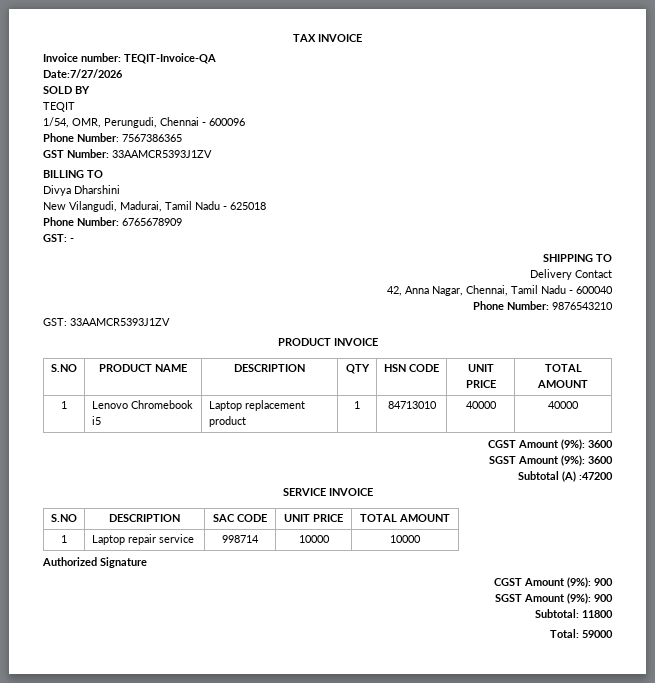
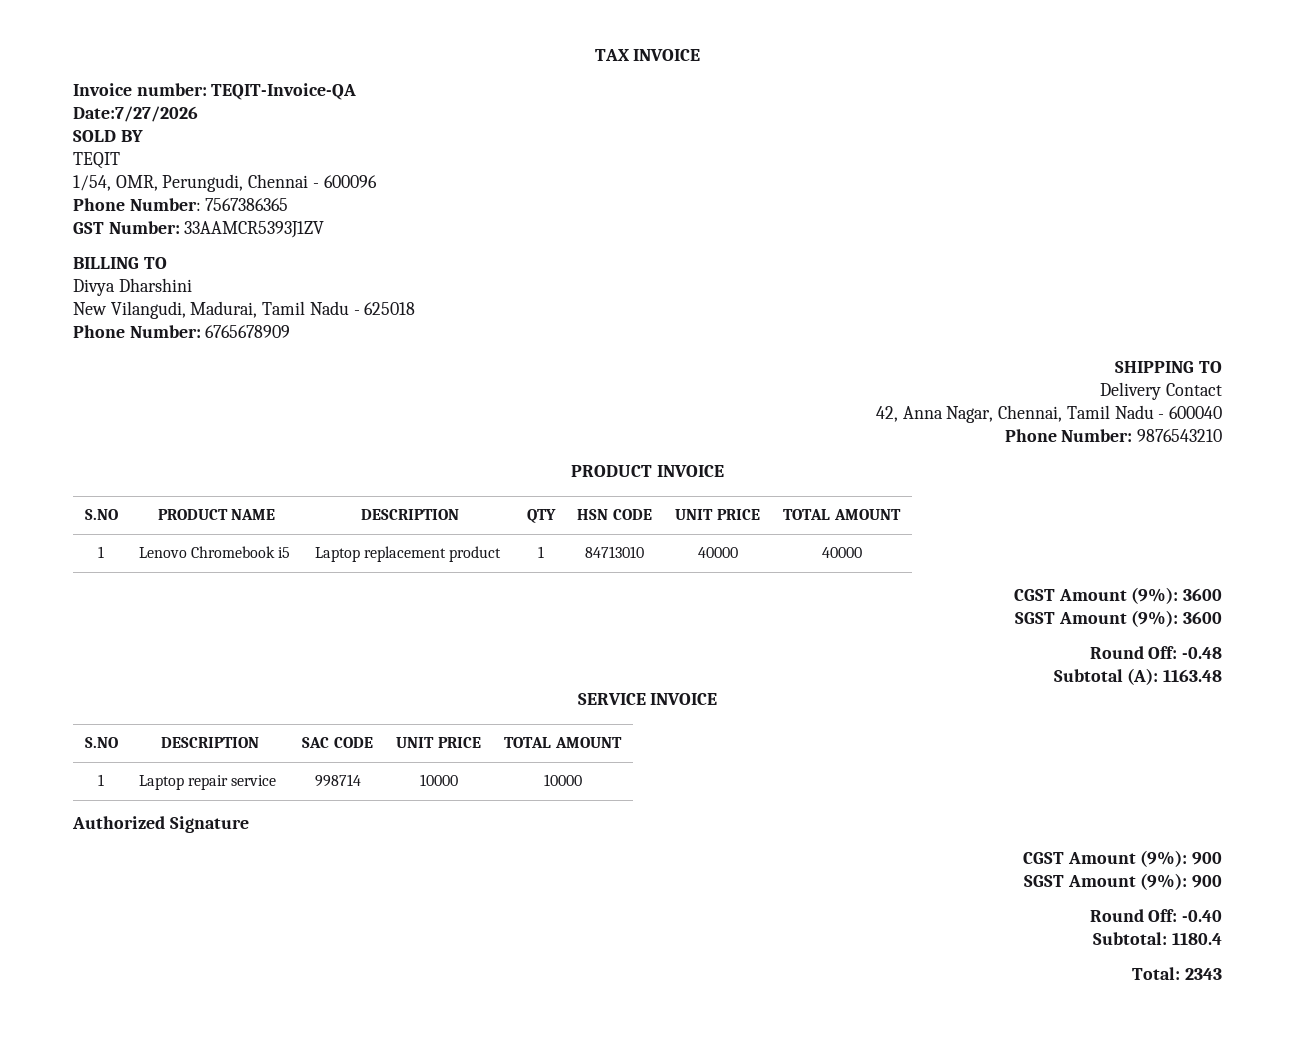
- GST: -
- GST: 33AAMCR5393J1ZV
+ Round Off: -0.48
- Subtotal (A) :47200
+ Subtotal (A): 1163.48
+ Round Off: -0.40
- Subtotal: 11800
+ Subtotal: 1180.4
- Total: 59000
+ Total: 2343

